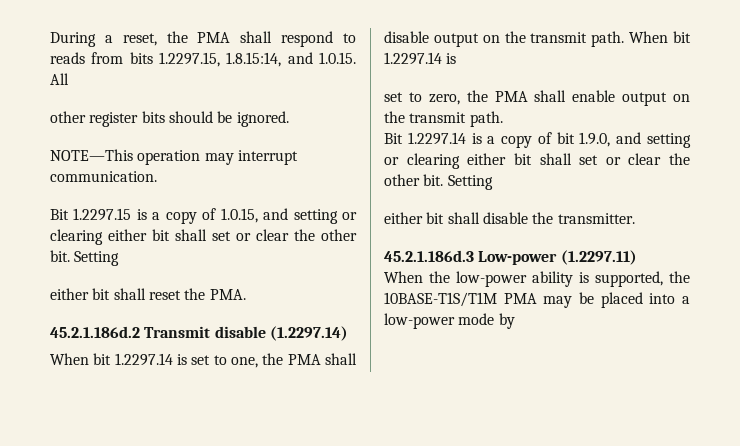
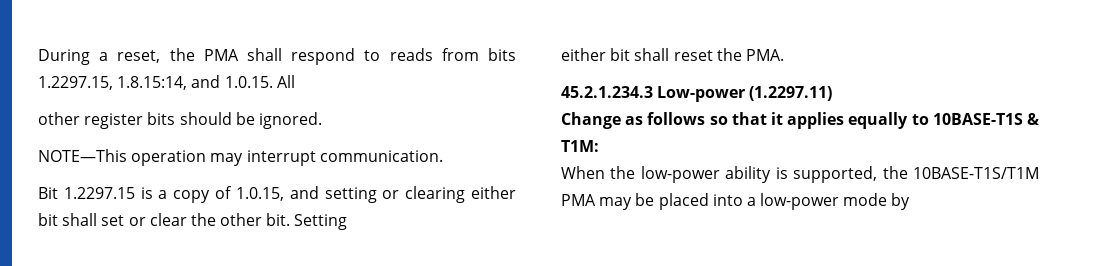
- 45.2.1.186d.2 Transmit disable (1.2297.14)
- When bit 1.2297.14 is set to one, the PMA shall disable output on the transmit path. When bit 1.2297.14 is
- set to zero, the PMA shall enable output on the transmit path.
- Bit 1.2297.14 is a copy of bit 1.9.0, and setting or clearing either bit shall set or clear the other bit. Setting
- either bit shall disable the transmitter.
- 45.2.1.186d.3 Low-power (1.2297.11)
+ 45.2.1.234.3 Low-power (1.2297.11)
+ Change as follows so that it applies equally to 10BASE-T1S & T1M:

